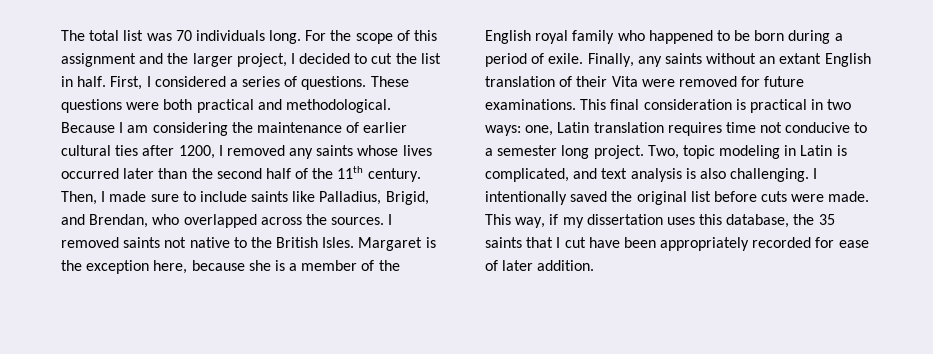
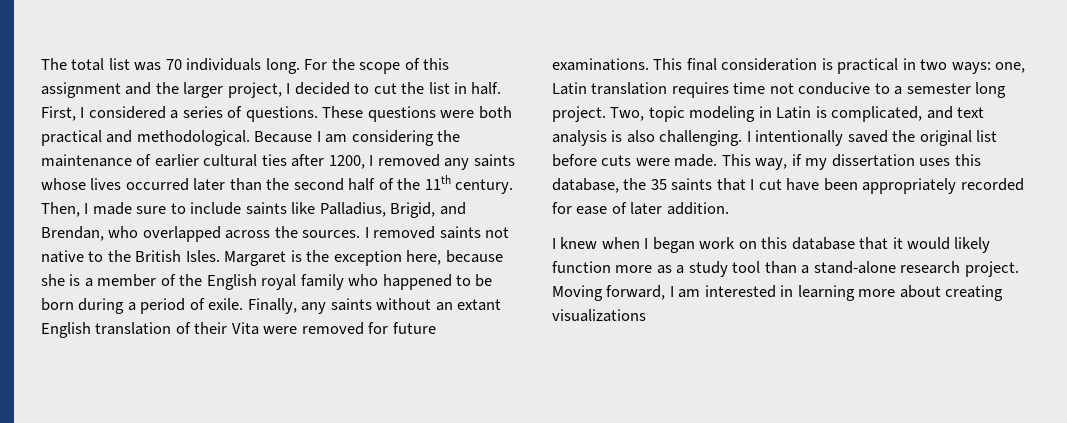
+ I knew when I began work on this database that it would likely function more as a study tool than a stand-alone research project. Moving forward, I am interested in learning more about creating visualizations

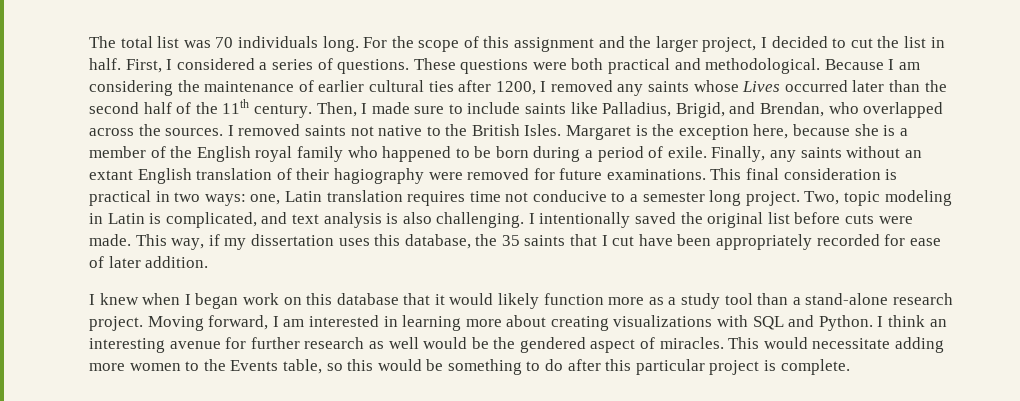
- Because I am considering the maintenance of earlier cultural ties after 1200, I removed any saints whose lives occurred later than the second half of the 11th century.
+ Because I am considering the maintenance of earlier cultural ties after 1200, I removed any saints whose Lives occurred later than the second half of the 11th century.
- Finally, any saints without an extant English translation of their Vita were removed for future examinations.
+ Finally, any saints without an extant English translation of their hagiography were removed for future examinations.
- Moving forward, I am interested in learning more about creating visualizations
+ Moving forward, I am interested in learning more about creating visualizations with SQL and Python. I think an interesting avenue for further research as well would be the gendered aspect of miracles. This would necessitate adding more women to the Events table, so this would be something to do after this particular project is complete.

